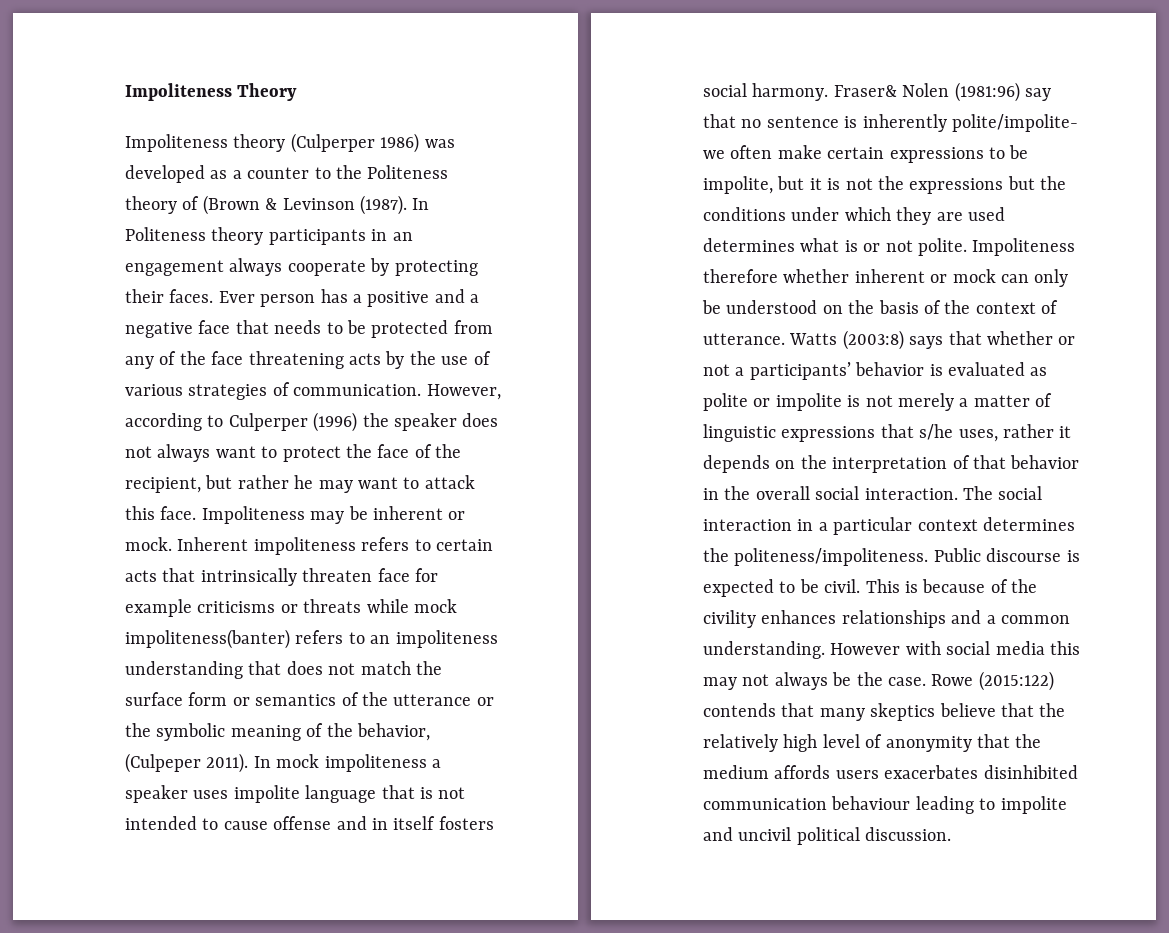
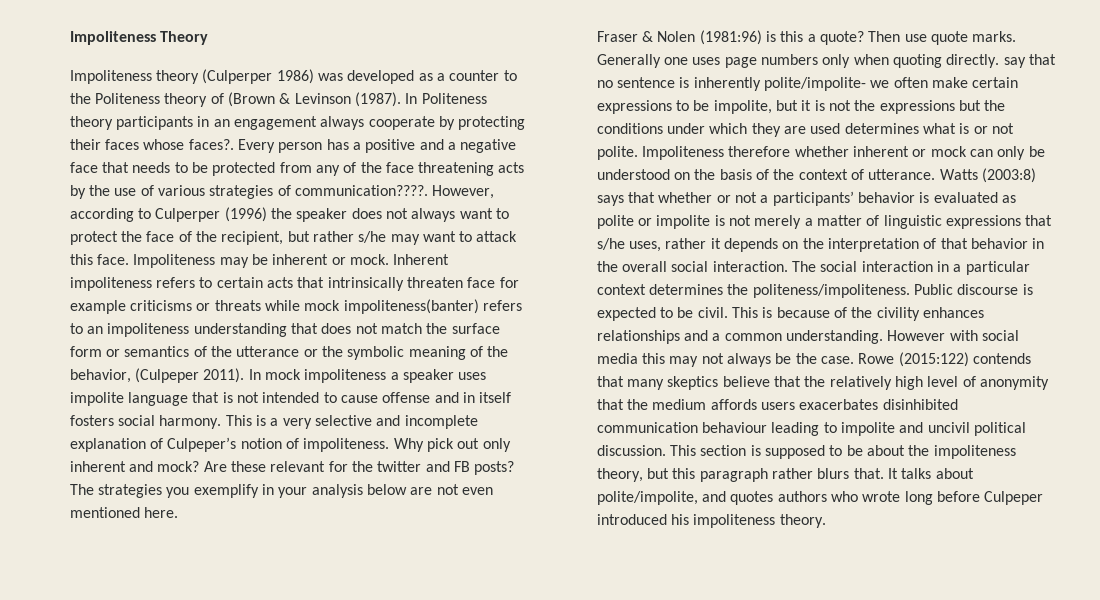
- In Politeness theory participants in an engagement always cooperate by protecting their faces. Ever person has a positive and a negative face that needs to be protected from any of the face threatening acts by the use of various strategies of communication.
+ In Politeness theory participants in an engagement always cooperate by protecting their faces whose faces?. Every person has a positive and a negative face that needs to be protected from any of the face threatening acts by the use of various strategies of communication????.
- However, according to Culperper (1996) the speaker does not always want to protect the face of the recipient, but rather he may want to attack this face.
+ However, according to Culperper (1996) the speaker does not always want to protect the face of the recipient, but rather s/he may want to attack this face.
- Fraser& Nolen (1981:96) say that no sentence is inherently polite/impolite- we often make certain expressions to be impolite, but it is not the expressions but the conditions under which they are used determines what is or not polite.
+ This is a very selective and incomplete explanation of Culpeper’s notion of impoliteness. Why pick out only inherent and mock? Are these relevant for the twitter and FB posts? The strategies you exemplify in your analysis below are not even mentioned here.
+ Fraser & Nolen (1981:96) is this a quote? Then use quote marks. Generally one uses page numbers only when quoting directly. say that no sentence is inherently polite/impolite- we often make certain expressions to be impolite, but it is not the expressions but the conditions under which they are used determines what is or not polite.
+ This section is supposed to be about the impoliteness theory, but this paragraph rather blurs that. It talks about polite/impolite, and quotes authors who wrote long before Culpeper introduced his impoliteness theory.

